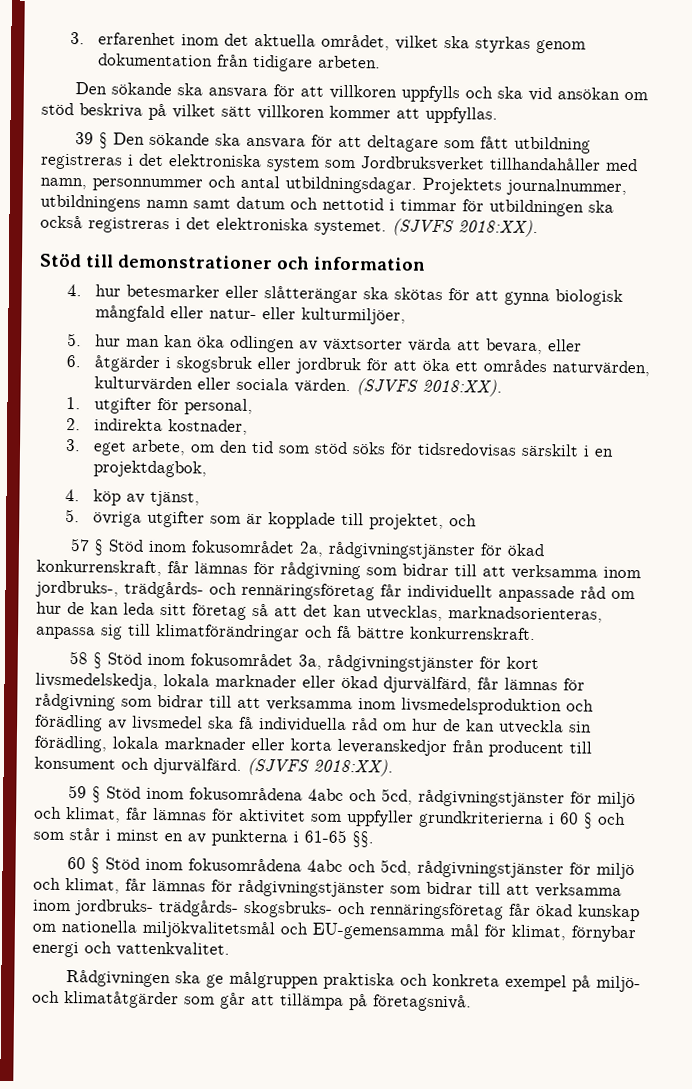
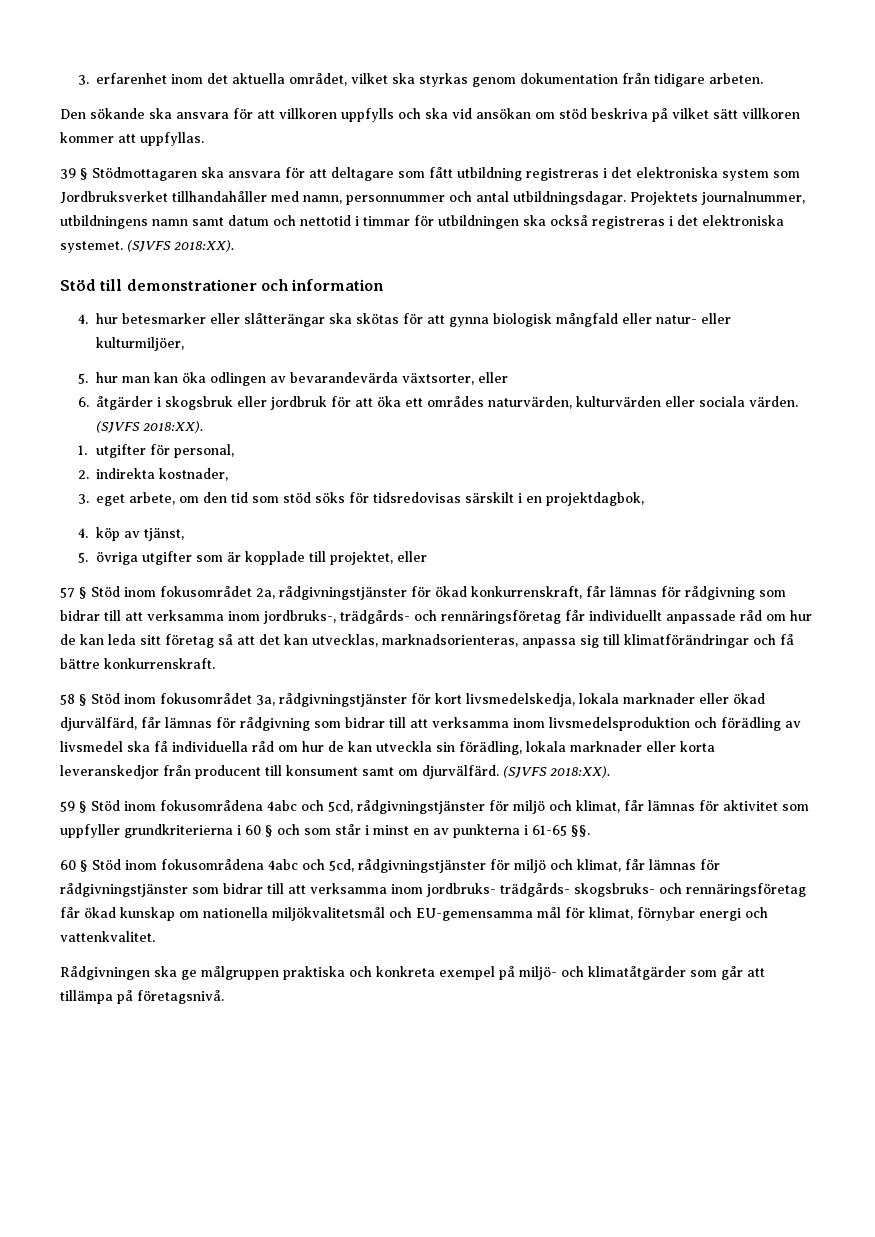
- 39 § Den sökande ska ansvara för att deltagare som fått utbildning registreras i det elektroniska system som Jordbruksverket tillhandahåller med namn, personnummer och antal utbildningsdagar.
+ 39 § Stödmottagaren ska ansvara för att deltagare som fått utbildning registreras i det elektroniska system som Jordbruksverket tillhandahåller med namn, personnummer och antal utbildningsdagar.
- 5. hur man kan öka odlingen av växtsorter värda att bevara, eller
+ 5. hur man kan öka odlingen av bevarandevärda växtsorter, eller
- 5. övriga utgifter som är kopplade till projektet, och
+ 5. övriga utgifter som är kopplade till projektet, eller
- 58 § Stöd inom fokusområdet 3a, rådgivningstjänster för kort livsmedelskedja, lokala marknader eller ökad djurvälfärd, får lämnas för rådgivning som bidrar till att verksamma inom livsmedelsproduktion och förädling av livsmedel ska få individuella råd om hur de kan utveckla sin förädling, lokala marknader eller korta leveranskedjor från producent till konsument och djurvälfärd.
+ 58 § Stöd inom fokusområdet 3a, rådgivningstjänster för kort livsmedelskedja, lokala marknader eller ökad djurvälfärd, får lämnas för rådgivning som bidrar till att verksamma inom livsmedelsproduktion och förädling av livsmedel ska få individuella råd om hur de kan utveckla sin förädling, lokala marknader eller korta leveranskedjor från producent till konsument samt om djurvälfärd.

